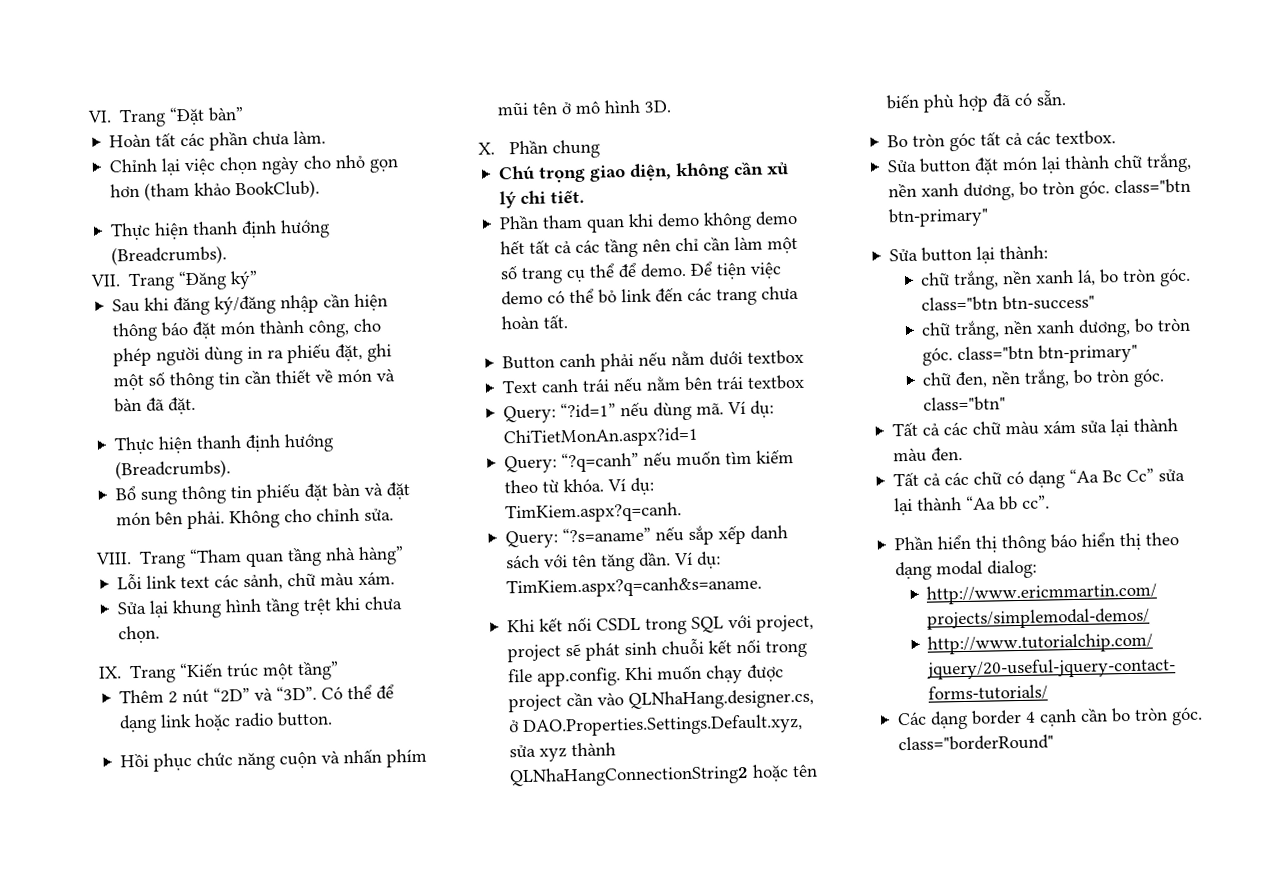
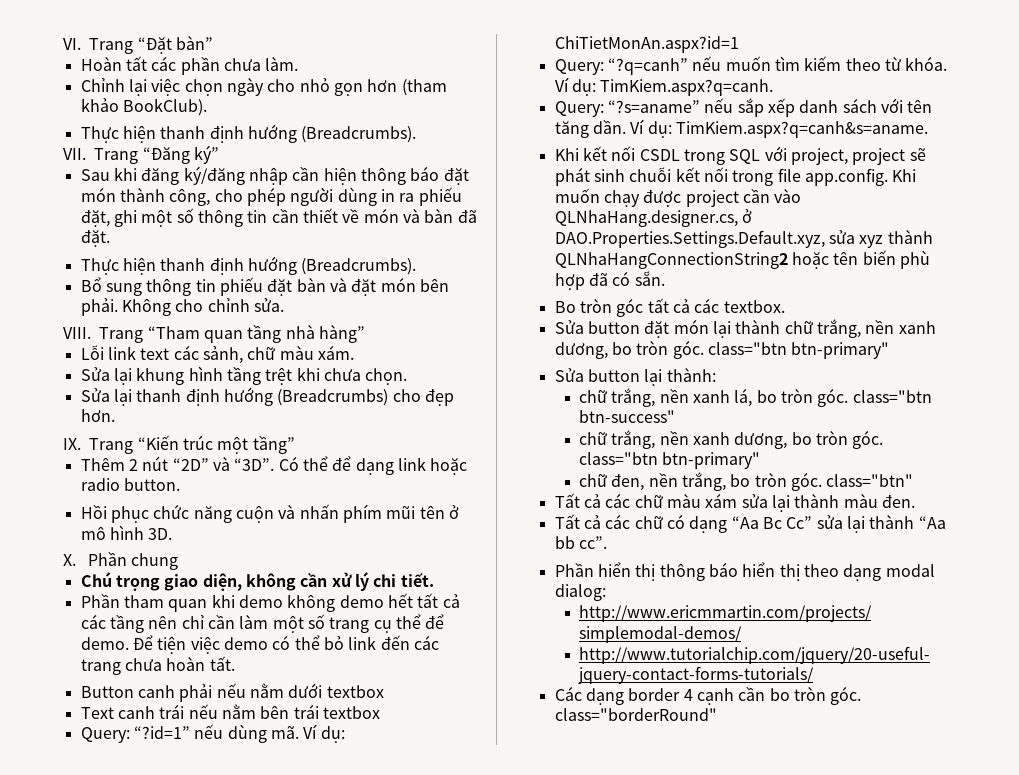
+ Sửa lại thanh định hướng (Breadcrumbs) cho đẹp hơn.

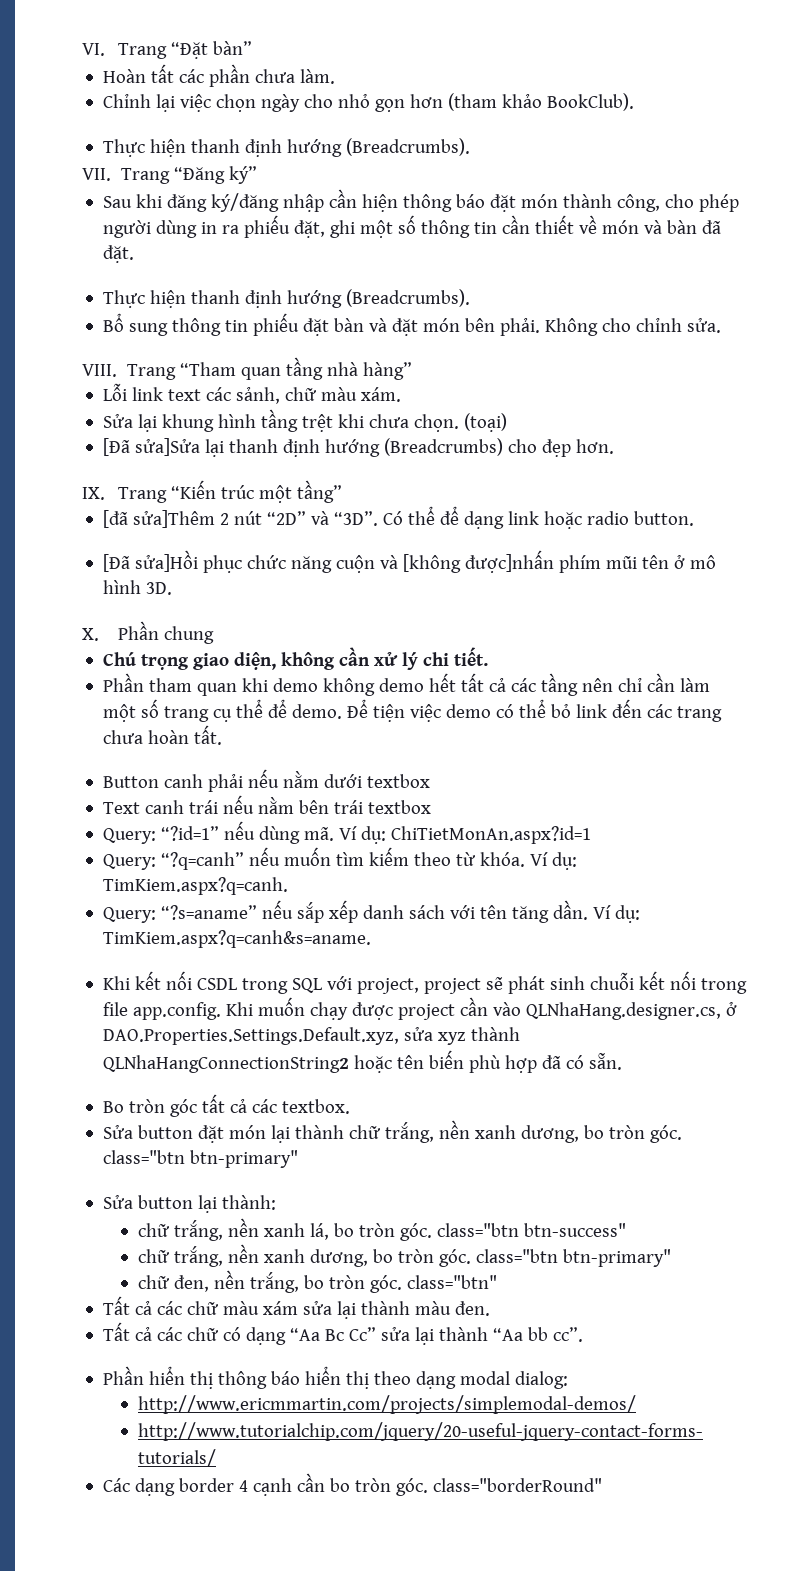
- Sửa lại khung hình tầng trệt khi chưa chọn.
- Sửa lại thanh định hướng (Breadcrumbs) cho đẹp hơn.
+ Sửa lại khung hình tầng trệt khi chưa chọn. (toại)
+ [Đã sửa]Sửa lại thanh định hướng (Breadcrumbs) cho đẹp hơn.
- Thêm 2 nút “2D” và “3D”.
+ [đã sửa]Thêm 2 nút “2D” và “3D”.
- Hồi phục chức năng cuộn và nhấn phím mũi tên ở mô hình 3D.
+ [Đã sửa]Hồi phục chức năng cuộn và [không được]nhấn phím mũi tên ở mô hình 3D.

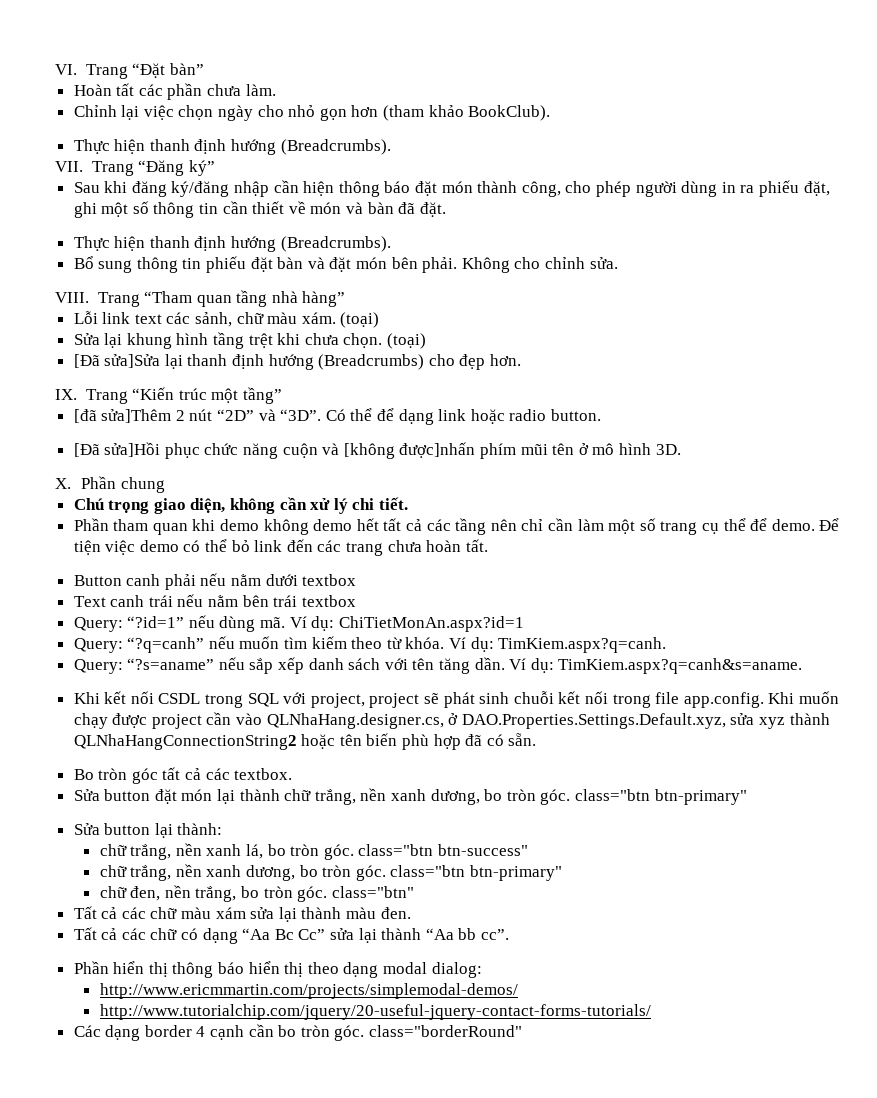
- Lỗi link text các sảnh, chữ màu xám.
+ Lỗi link text các sảnh, chữ màu xám. (toại)

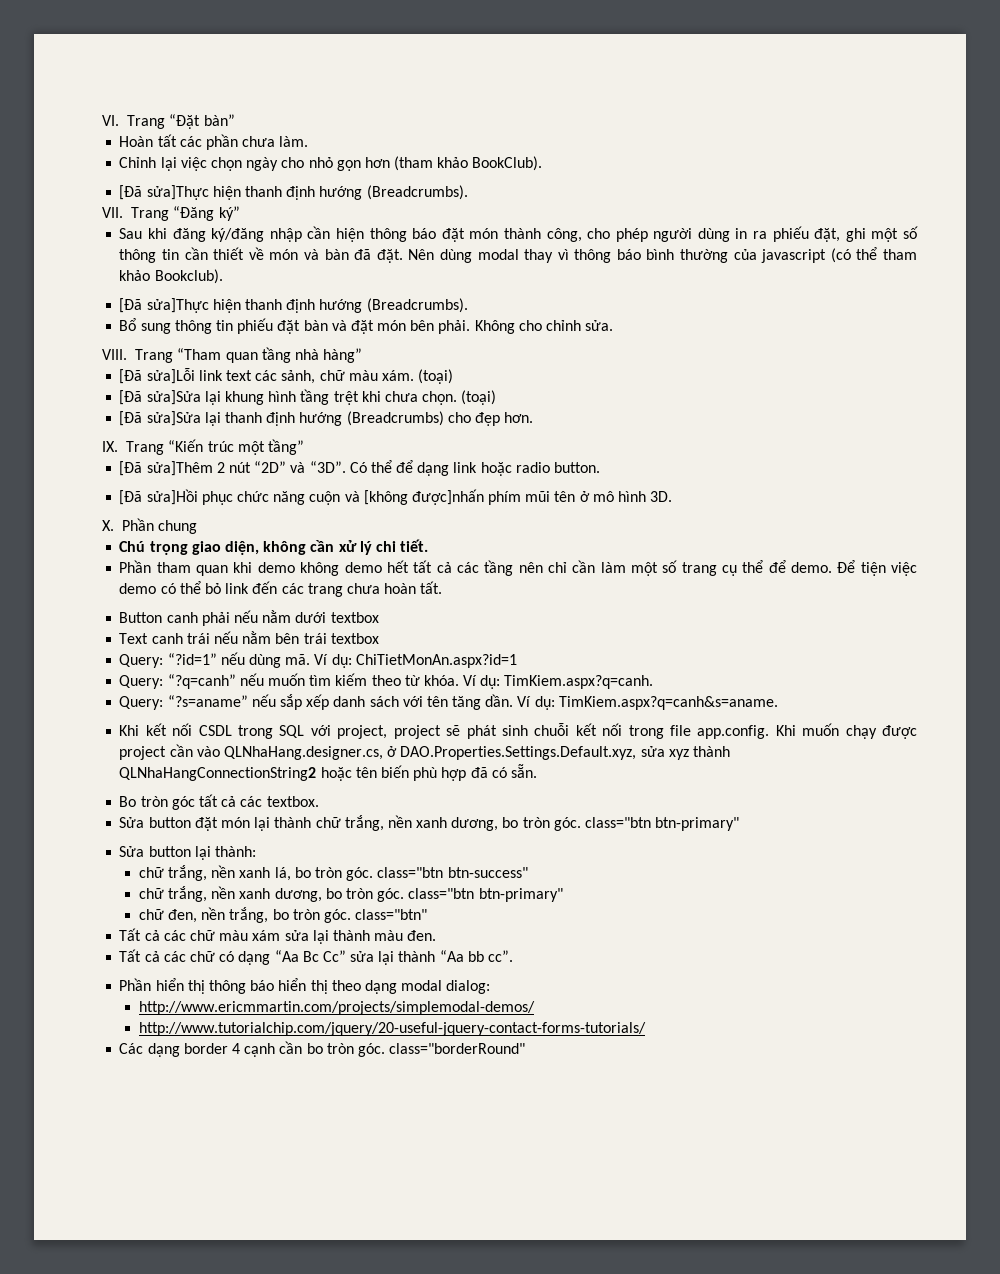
  Chỉnh lại việc chọn ngày cho nhỏ gọn hơn (tham khảo BookClub).
- Thực hiện thanh định hướng (Breadcrumbs).
+ [Đã sửa]Thực hiện thanh định hướng (Breadcrumbs).
- Sau khi đăng ký/đăng nhập cần hiện thông báo đặt món thành công, cho phép người dùng in ra phiếu đặt, ghi một số thông tin cần thiết về món và bàn đã đặt.
- Thực hiện thanh định hướng (Breadcrumbs).
+ Sau khi đăng ký/đăng nhập cần hiện thông báo đặt món thành công, cho phép người dùng in ra phiếu đặt, ghi một số thông tin cần thiết về món và bàn đã đặt. Nên dùng modal thay vì thông báo bình thường của javascript (có thể tham khảo Bookclub).
+ [Đã sửa]Thực hiện thanh định hướng (Breadcrumbs).
- Lỗi link text các sảnh, chữ màu xám.
+ [Đã sửa]Lỗi link text các sảnh, chữ màu xám.
- Sửa lại khung hình tầng trệt khi chưa chọn.
+ [Đã sửa]Sửa lại khung hình tầng trệt khi chưa chọn.
- [đã sửa]Thêm 2 nút “2D” và “3D”.
+ [Đã sửa]Thêm 2 nút “2D” và “3D”.

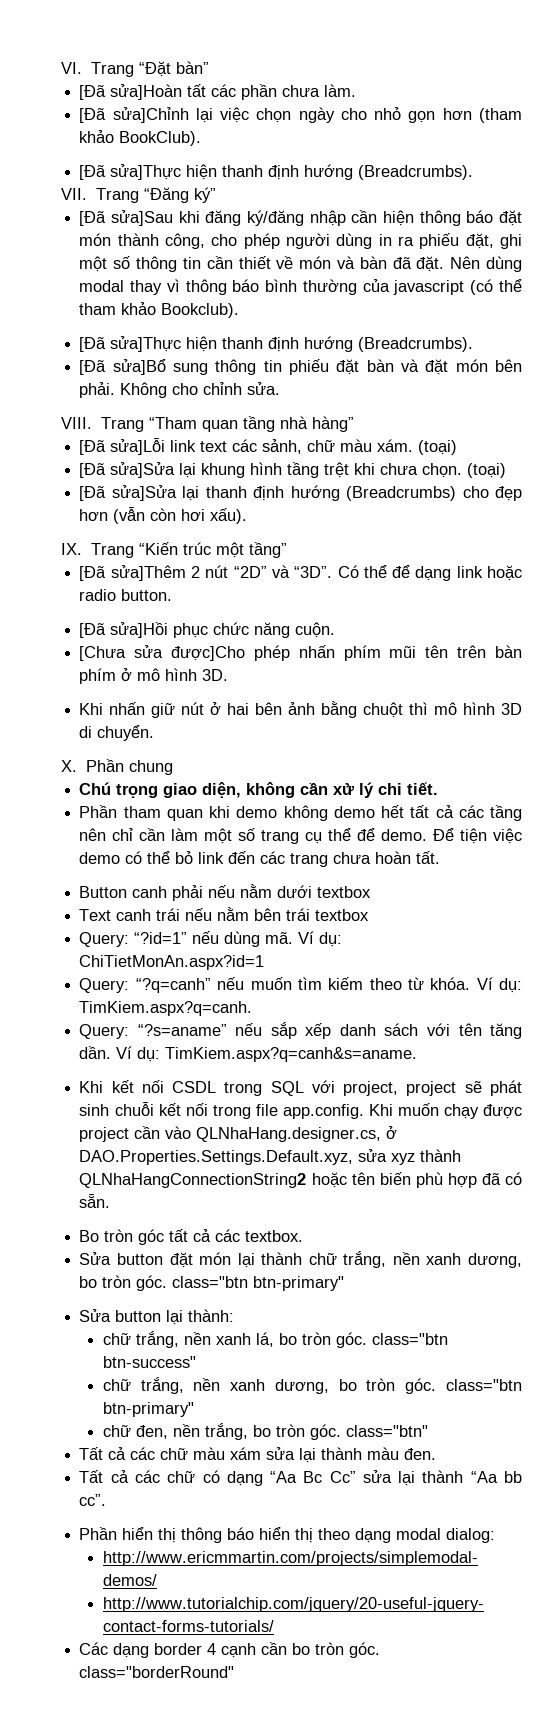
- Hoàn tất các phần chưa làm.
+ [Đã sửa]Hoàn tất các phần chưa làm.
- Chỉnh lại việc chọn ngày cho nhỏ gọn hơn (tham khảo BookClub).
+ [Đã sửa]Chỉnh lại việc chọn ngày cho nhỏ gọn hơn (tham khảo BookClub).
- Sau khi đăng ký/đăng nhập cần hiện thông báo đặt món thành công, cho phép người dùng in ra phiếu đặt, ghi một số thông tin cần thiết về món và bàn đã đặt.
+ [Đã sửa]Sau khi đăng ký/đăng nhập cần hiện thông báo đặt món thành công, cho phép người dùng in ra phiếu đặt, ghi một số thông tin cần thiết về món và bàn đã đặt.
- Bổ sung thông tin phiếu đặt bàn và đặt món bên phải.
+ [Đã sửa]Bổ sung thông tin phiếu đặt bàn và đặt món bên phải.
- [Đã sửa]Sửa lại thanh định hướng (Breadcrumbs) cho đẹp hơn.
+ [Đã sửa]Sửa lại thanh định hướng (Breadcrumbs) cho đẹp hơn (vẫn còn hơi xấu).
- [Đã sửa]Hồi phục chức năng cuộn và [không được]nhấn phím mũi tên ở mô hình 3D.
+ [Đã sửa]Hồi phục chức năng cuộn.
+ [Chưa sửa được]Cho phép nhấn phím mũi tên trên bàn phím ở mô hình 3D.
+ Khi nhấn giữ nút ở hai bên ảnh bằng chuột thì mô hình 3D di chuyển.

